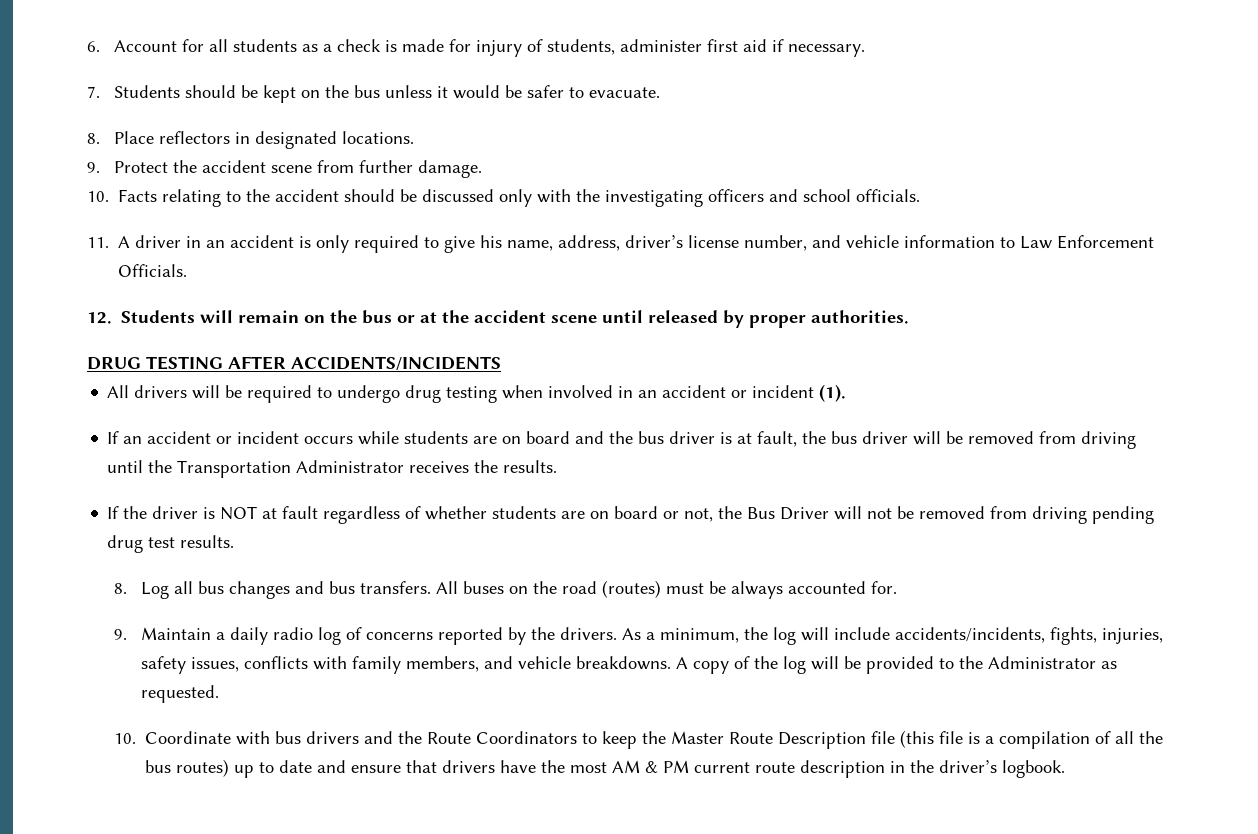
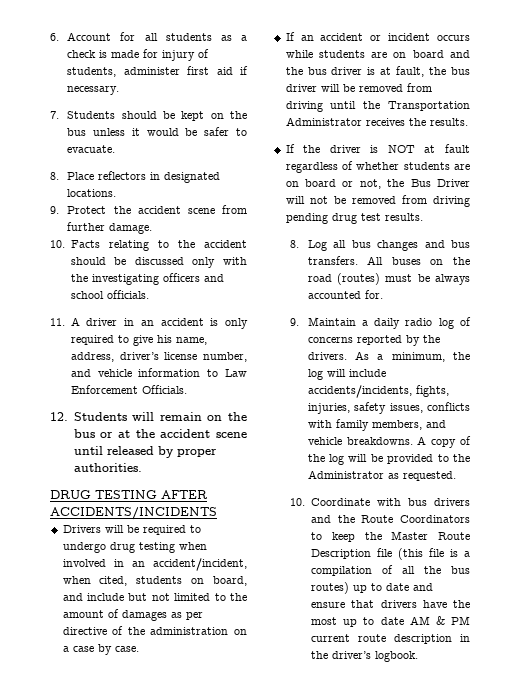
- All drivers will be required to undergo drug testing when involved in an accident or incident (1).
+ Drivers will be required to undergo drug testing when involved in an accident/incident, when cited, students on board, and include but not limited to the amount of damages as per directive of the administration on a case by case.
- 10. Coordinate with bus drivers and the Route Coordinators to keep the Master Route Description file (this file is a compilation of all the bus routes) up to date and ensure that drivers have the most AM & PM current route description in the driver’s logbook.
+ 10. Coordinate with bus drivers and the Route Coordinators to keep the Master Route Description file (this file is a compilation of all the bus routes) up to date and ensure that drivers have the most up to date AM & PM current route description in the driver’s logbook.

